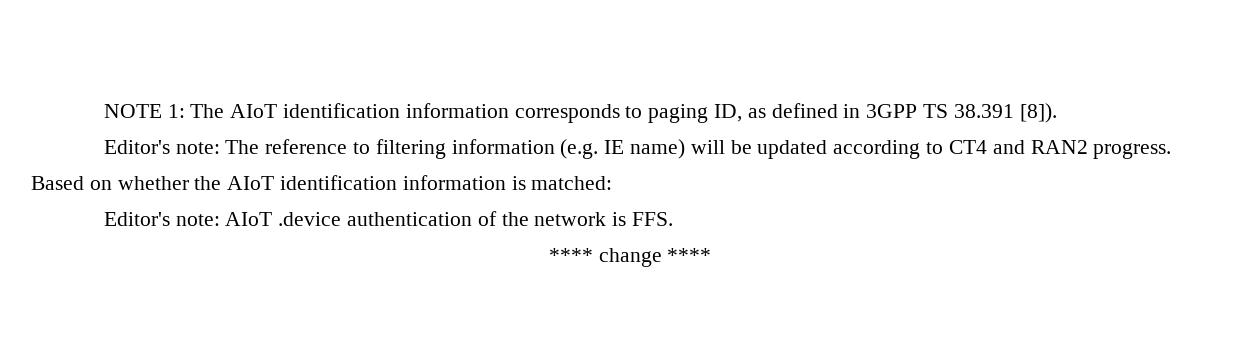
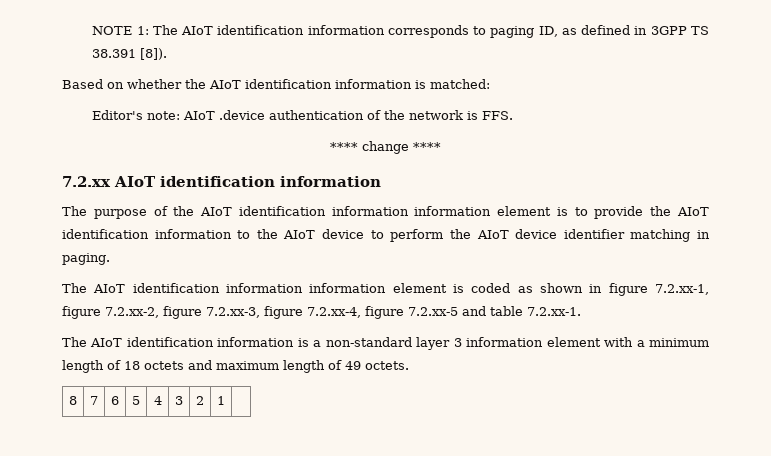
- Editor's note: The reference to filtering information (e.g. IE name) will be updated according to CT4 and RAN2 progress.
+ 7.2.xx AIoT identification information
+ The purpose of the AIoT identification information information element is to provide the AIoT identification information to the AIoT device to perform the AIoT device identifier matching in paging.
+ The AIoT identification information information element is coded as shown in figure 7.2.xx-1, figure 7.2.xx-2, figure 7.2.xx-3, figure 7.2.xx-4, figure 7.2.xx-5 and table 7.2.xx-1.
+ The AIoT identification information is a non-standard layer 3 information element with a minimum length of 18 octets and maximum length of 49 octets.
+ 8 | 7 | 6 | 5 | 4 | 3 | 2 | 1 |

